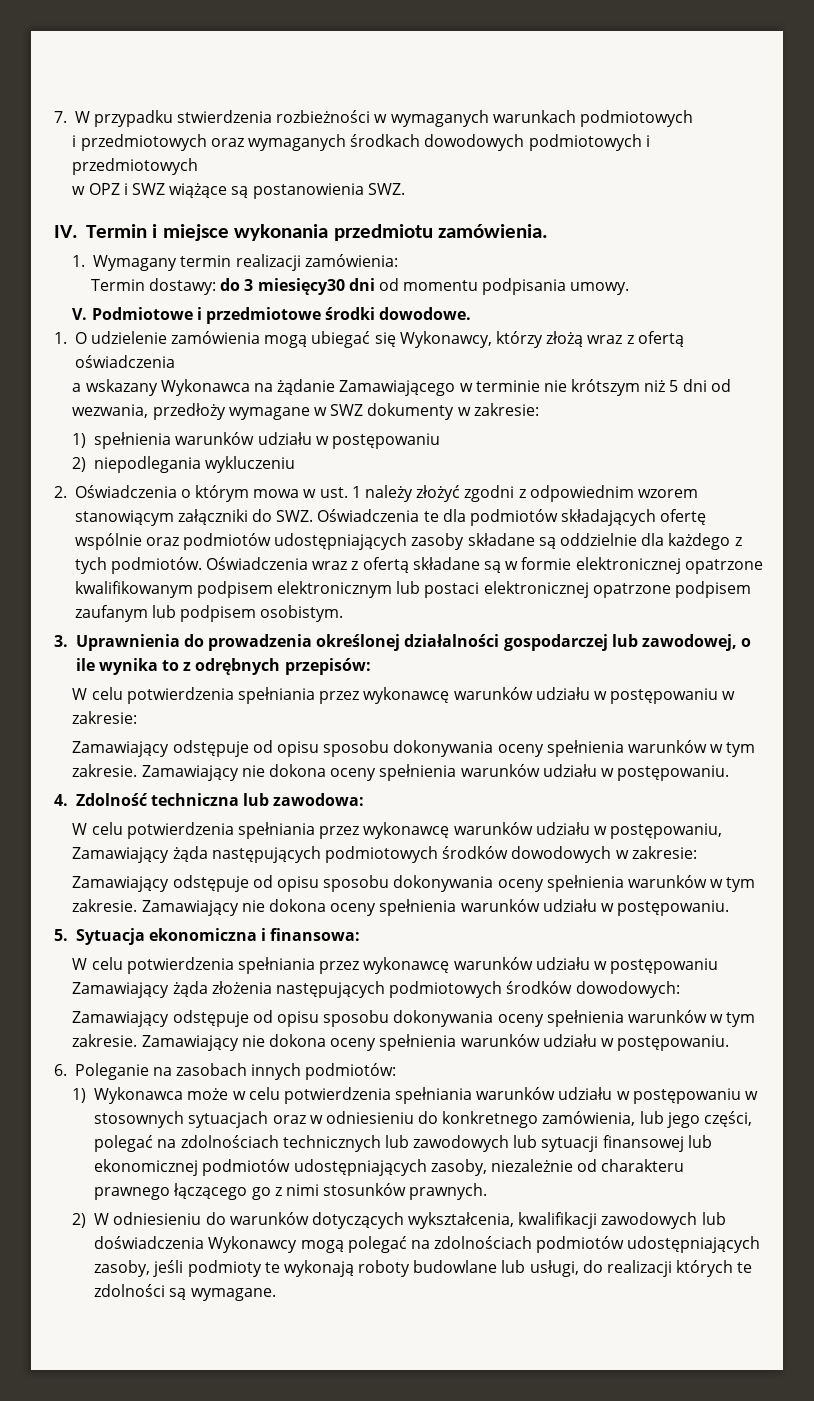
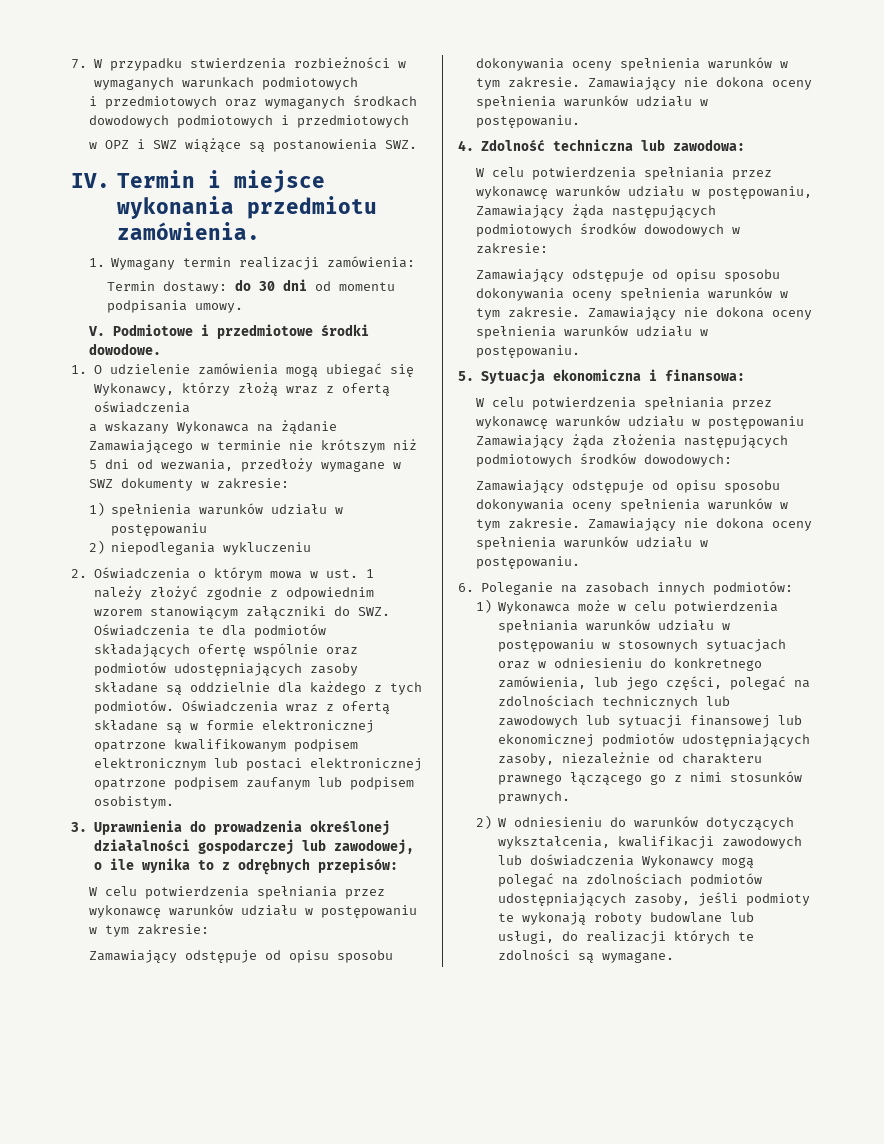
- Termin dostawy: do 3 miesięcy30 dni od momentu podpisania umowy.
+ Termin dostawy: do 30 dni od momentu podpisania umowy.
- 2. Oświadczenia o którym mowa w ust. 1 należy złożyć zgodni z odpowiednim wzorem stanowiącym załączniki do SWZ. Oświadczenia te dla podmiotów składających ofertę wspólnie oraz podmiotów udostępniających zasoby składane są oddzielnie dla każdego z tych podmiotów.
+ 2. Oświadczenia o którym mowa w ust. 1 należy złożyć zgodnie z odpowiednim wzorem stanowiącym załączniki do SWZ. Oświadczenia te dla podmiotów składających ofertę wspólnie oraz podmiotów udostępniających zasoby składane są oddzielnie dla każdego z tych podmiotów.
- W celu potwierdzenia spełniania przez wykonawcę warunków udziału w postępowaniu w zakresie:
+ W celu potwierdzenia spełniania przez wykonawcę warunków udziału w postępowaniu w tym zakresie:

